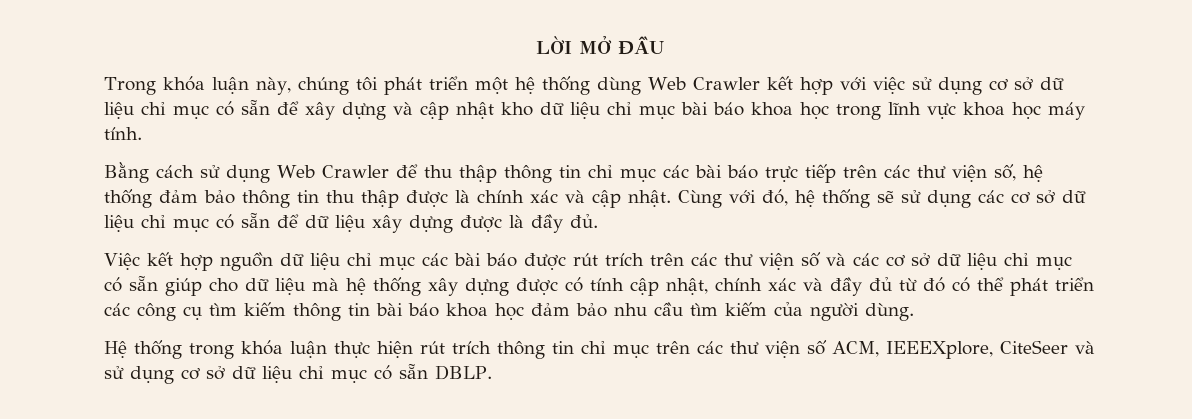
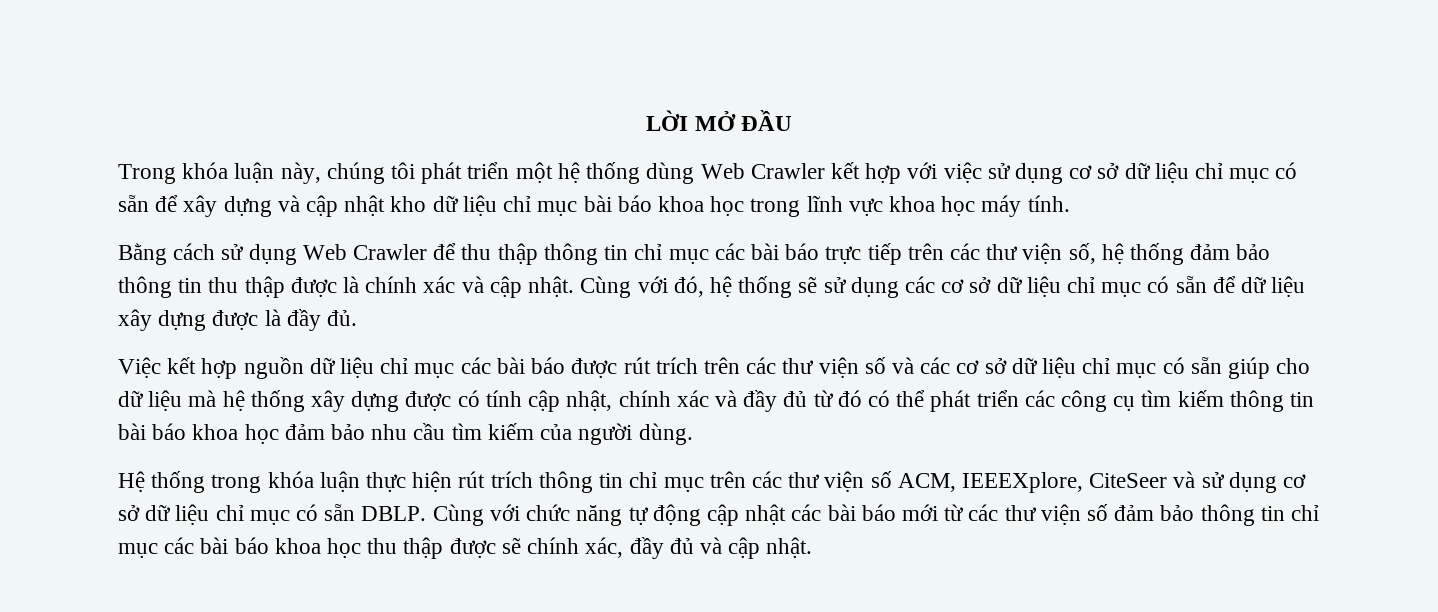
+ Cùng với chức năng tự động cập nhật các bài báo mới từ các thư viện số đảm bảo thông tin chỉ mục các bài báo khoa học thu thập được sẽ chính xác, đầy đủ và cập nhật.

